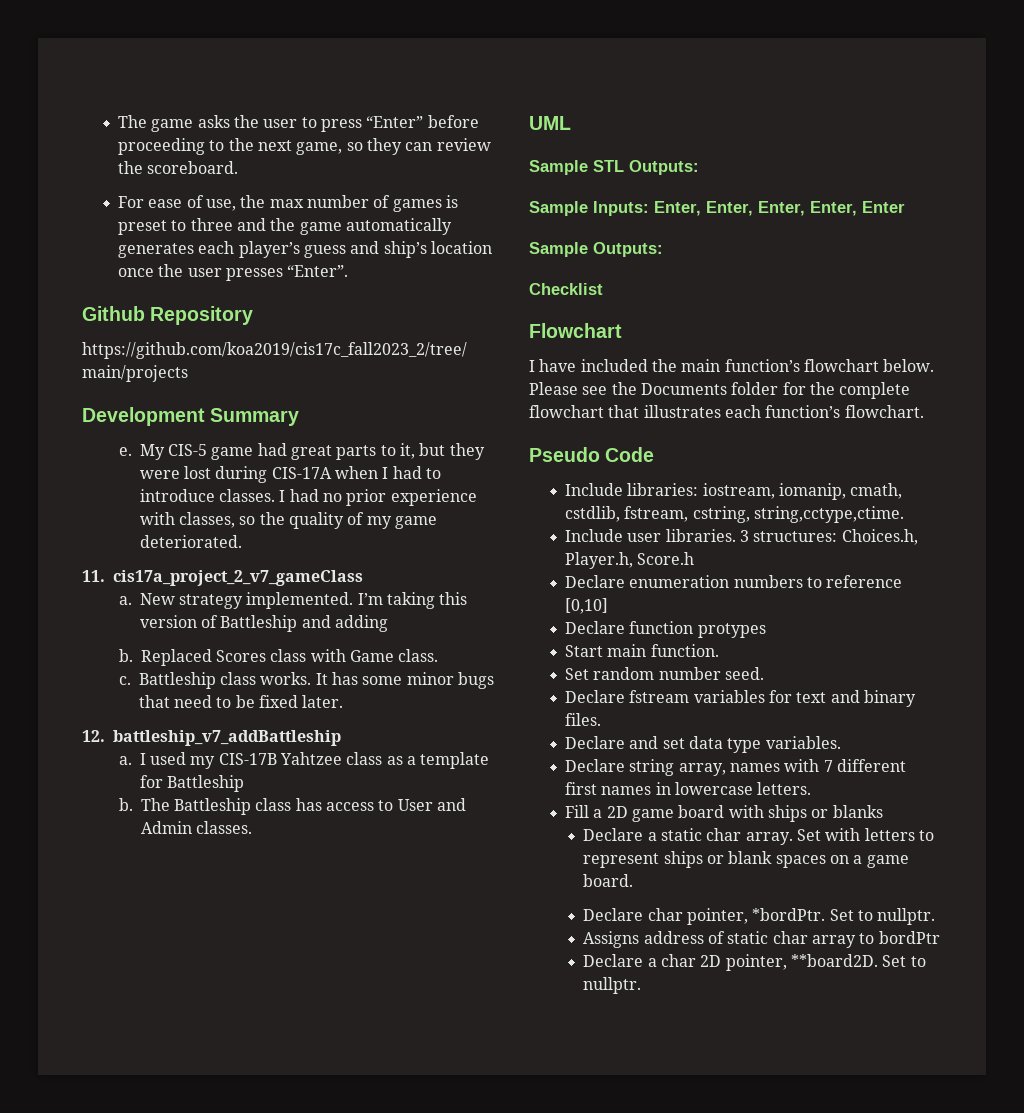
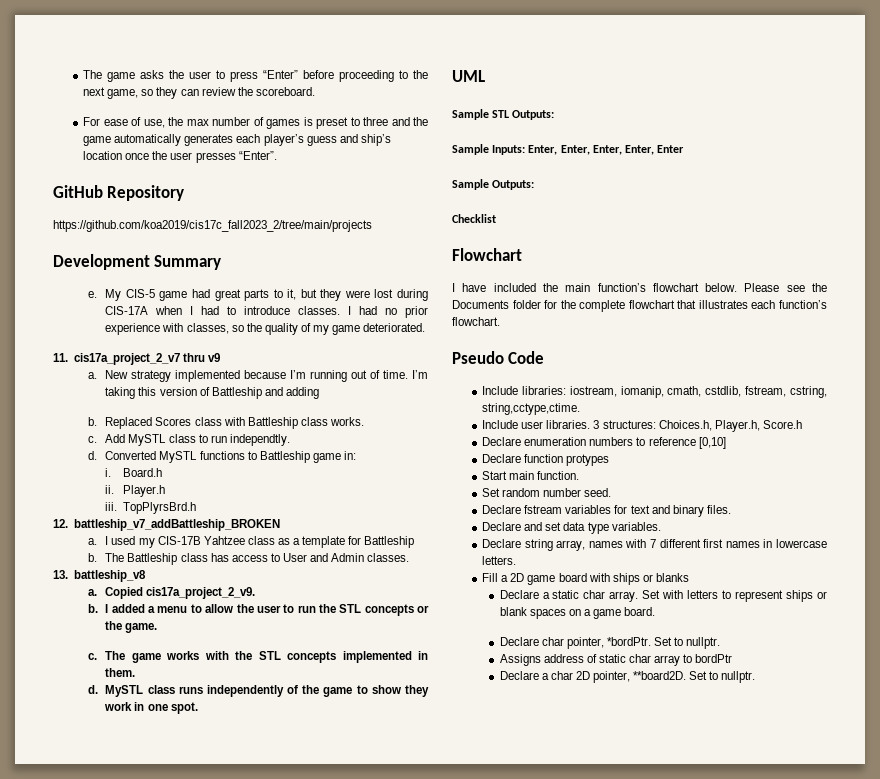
- Github Repository
+ GitHub Repository
- 11. cis17a_project_2_v7_gameClass
+ 11. cis17a_project_2_v7 thru v9
- New strategy implemented.
+ New strategy implemented because I’m running out of time.
- Replaced Scores class with Game class.
- c. Battleship class works. It has some minor bugs that need to be fixed later.
- 12. battleship_v7_addBattleship
+ Replaced Scores class with Battleship class works.
+ c. Add MySTL class to run independtly.
+ d. Converted MySTL functions to Battleship game in:
+ i. Board.h
+ ii. Player.h
+ iii. TopPlyrsBrd.h
+ 12. battleship_v7_addBattleship_BROKEN
+ 13. battleship_v8
+ a. Copied cis17a_project_2_v9.
+ b. I added a menu to allow the user to run the STL concepts or the game.
+ c. The game works with the STL concepts implemented in them.
+ d. MySTL class runs independently of the game to show they work in one spot.

